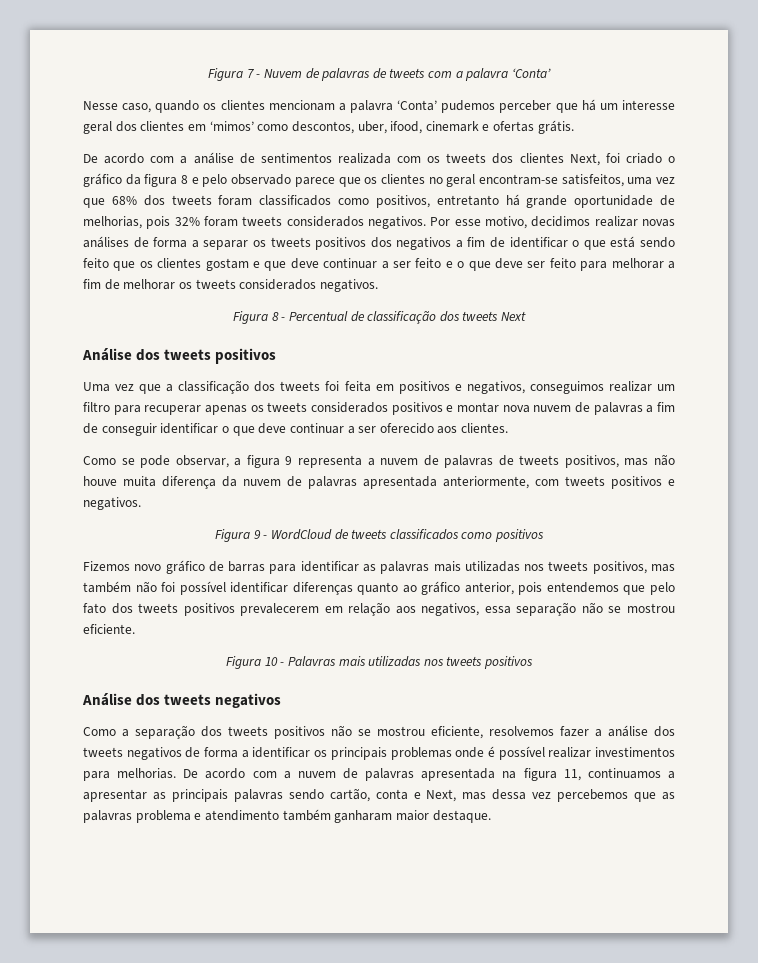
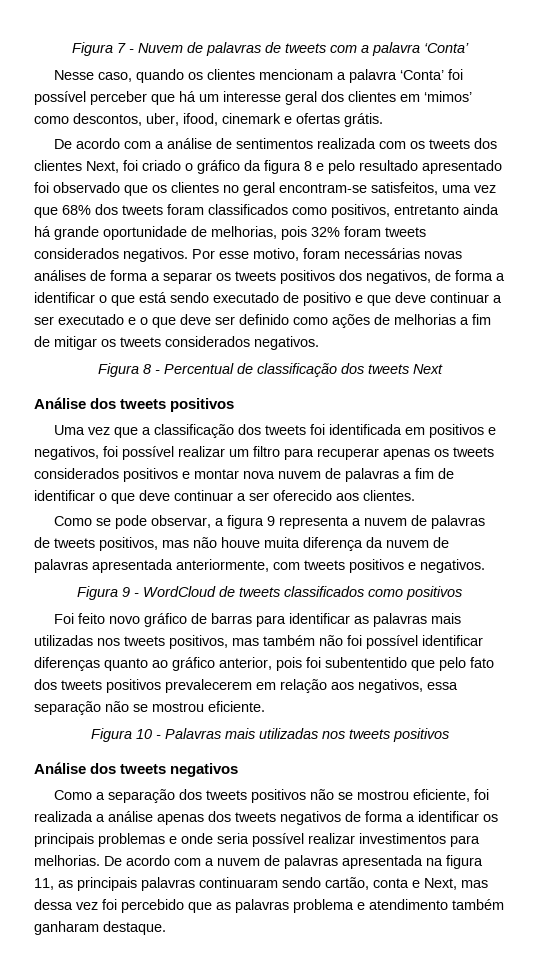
- Nesse caso, quando os clientes mencionam a palavra ‘Conta’ pudemos perceber que há um interesse geral dos clientes em ‘mimos’ como descontos, uber, ifood, cinemark e ofertas grátis.
+ Nesse caso, quando os clientes mencionam a palavra ‘Conta’ foi possível perceber que há um interesse geral dos clientes em ‘mimos’ como descontos, uber, ifood, cinemark e ofertas grátis.
- De acordo com a análise de sentimentos realizada com os tweets dos clientes Next, foi criado o gráfico da figura 8 e pelo observado parece que os clientes no geral encontram-se satisfeitos, uma vez que 68% dos tweets foram classificados como positivos, entretanto há grande oportunidade de melhorias, pois 32% foram tweets considerados negativos.
+ De acordo com a análise de sentimentos realizada com os tweets dos clientes Next, foi criado o gráfico da figura 8 e pelo resultado apresentado foi observado que os clientes no geral encontram-se satisfeitos, uma vez que 68% dos tweets foram classificados como positivos, entretanto ainda há grande oportunidade de melhorias, pois 32% foram tweets considerados negativos.
- Por esse motivo, decidimos realizar novas análises de forma a separar os tweets positivos dos negativos a fim de identificar o que está sendo feito que os clientes gostam e que deve continuar a ser feito e o que deve ser feito para melhorar a fim de melhorar os tweets considerados negativos.
+ Por esse motivo, foram necessárias novas análises de forma a separar os tweets positivos dos negativos, de forma a identificar o que está sendo executado de positivo e que deve continuar a ser executado e o que deve ser definido como ações de melhorias a fim de mitigar os tweets considerados negativos.
- Uma vez que a classificação dos tweets foi feita em positivos e negativos, conseguimos realizar um filtro para recuperar apenas os tweets considerados positivos e montar nova nuvem de palavras a fim de conseguir identificar o que deve continuar a ser oferecido aos clientes.
+ Uma vez que a classificação dos tweets foi identificada em positivos e negativos, foi possível realizar um filtro para recuperar apenas os tweets considerados positivos e montar nova nuvem de palavras a fim de identificar o que deve continuar a ser oferecido aos clientes.
- Fizemos novo gráfico de barras para identificar as palavras mais utilizadas nos tweets positivos, mas também não foi possível identificar diferenças quanto ao gráfico anterior, pois entendemos que pelo fato dos tweets positivos prevalecerem em relação aos negativos, essa separação não se mostrou eficiente.
+ Foi feito novo gráfico de barras para identificar as palavras mais utilizadas nos tweets positivos, mas também não foi possível identificar diferenças quanto ao gráfico anterior, pois foi subententido que pelo fato dos tweets positivos prevalecerem em relação aos negativos, essa separação não se mostrou eficiente.
- Como a separação dos tweets positivos não se mostrou eficiente, resolvemos fazer a análise dos tweets negativos de forma a identificar os principais problemas onde é possível realizar investimentos para melhorias.
+ Como a separação dos tweets positivos não se mostrou eficiente, foi realizada a análise apenas dos tweets negativos de forma a identificar os principais problemas e onde seria possível realizar investimentos para melhorias.
- De acordo com a nuvem de palavras apresentada na figura 11, continuamos a apresentar as principais palavras sendo cartão, conta e Next, mas dessa vez percebemos que as palavras problema e atendimento também ganharam maior destaque.
+ De acordo com a nuvem de palavras apresentada na figura 11, as principais palavras continuaram sendo cartão, conta e Next, mas dessa vez foi percebido que as palavras problema e atendimento também ganharam destaque.

